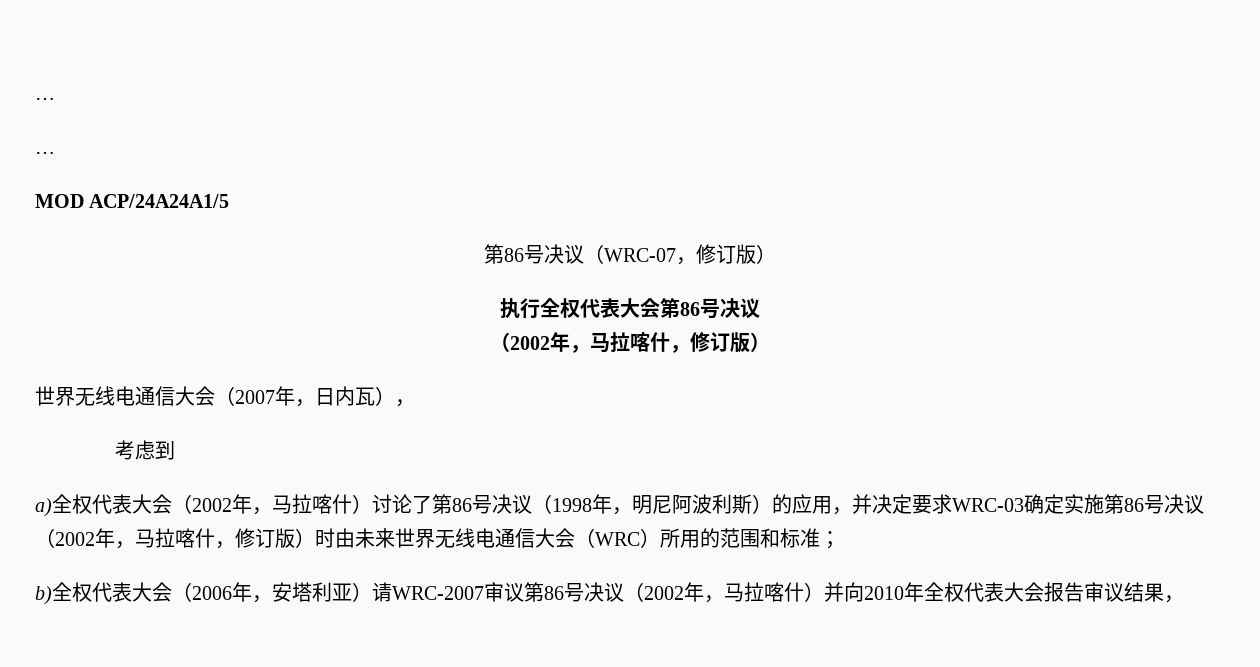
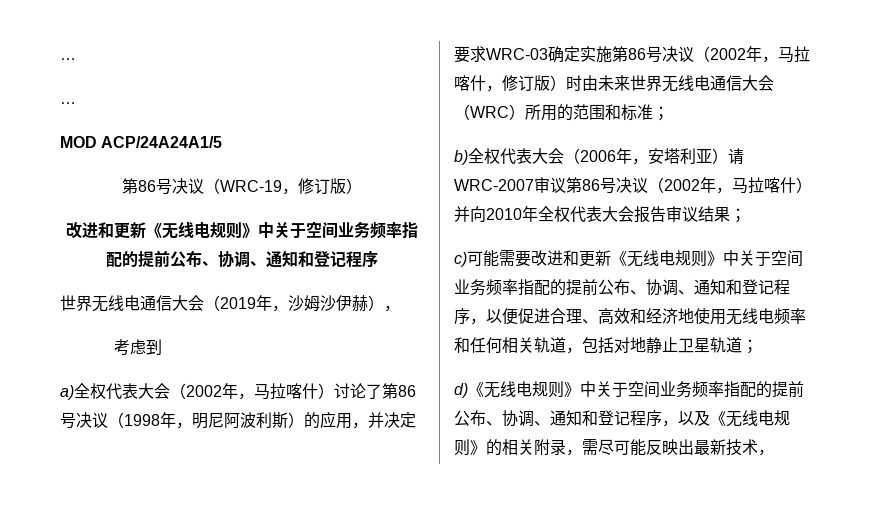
- 第86号决议（WRC-07，修订版）
- 执行全权代表大会第86号决议
- （2002年，马拉喀什，修订版）
- 世界无线电通信大会（2007年，日内瓦），
+ 第86号决议（WRC-19，修订版）
+ 改进和更新《无线电规则》中关于空间业务频率指配的提前公布、协调、通知和登记程序
+ 世界无线电通信大会（2019年，沙姆沙伊赫），
- b)全权代表大会（2006年，安塔利亚）请WRC-2007审议第86号决议（2002年，马拉喀什）并向2010年全权代表大会报告审议结果，
+ b)全权代表大会（2006年，安塔利亚）请WRC-2007审议第86号决议（2002年，马拉喀什）并向2010年全权代表大会报告审议结果；
+ c)可能需要改进和更新《无线电规则》中关于空间业务频率指配的提前公布、协调、通知和登记程序，以便促进合理、高效和经济地使用无线电频率和任何相关轨道，包括对地静止卫星轨道；
+ d)《无线电规则》中关于空间业务频率指配的提前公布、协调、通知和登记程序，以及《无线电规则》的相关附录，需尽可能反映出最新技术，

